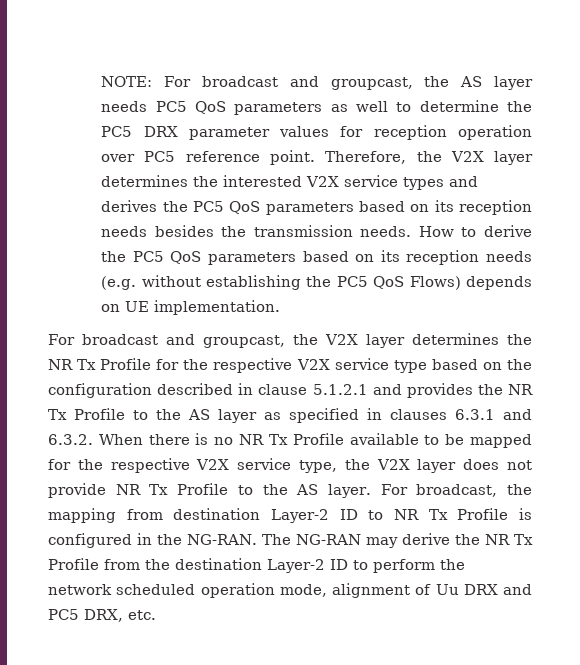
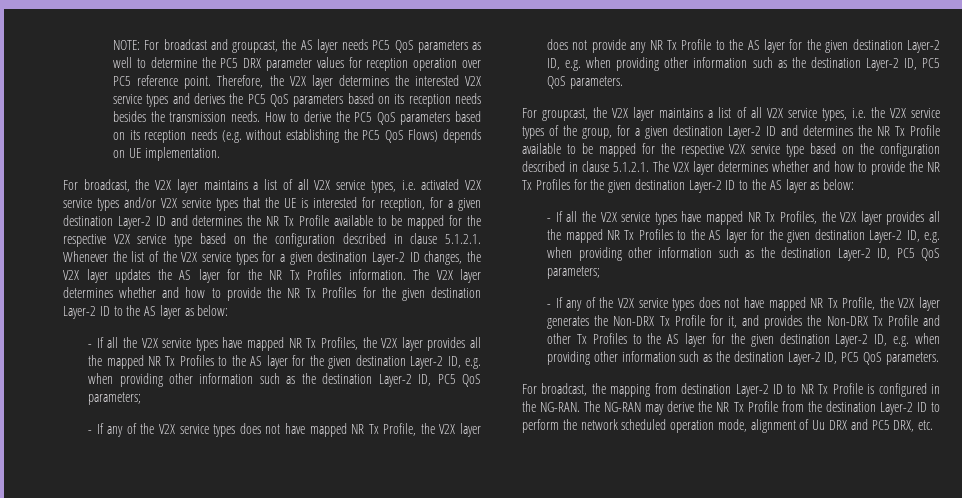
- For broadcast and groupcast, the V2X layer determines the NR Tx Profile for the respective V2X service type based on the configuration described in clause 5.1.2.1 and provides the NR Tx Profile to the AS layer as specified in clauses 6.3.1 and 6.3.2. When there is no NR Tx Profile available to be mapped for the respective V2X service type, the V2X layer does not provide NR Tx Profile to the AS layer. For broadcast, the mapping from destination Layer-2 ID to NR Tx Profile is configured in the NG-RAN.
+ For broadcast, the V2X layer maintains a list of all V2X service types, i.e. activated V2X service types and/or V2X service types that the UE is interested for reception, for a given destination Layer-2 ID and determines the NR Tx Profile available to be mapped for the respective V2X service type based on the configuration described in clause 5.1.2.1. Whenever the list of the V2X service types for a given destination Layer-2 ID changes, the V2X layer updates the AS layer for the NR Tx Profiles information. The V2X layer determines whether and how to provide the NR Tx Profiles for the given destination Layer-2 ID to the AS layer as below:
+ - If all the V2X service types have mapped NR Tx Profiles, the V2X layer provides all the mapped NR Tx Profiles to the AS layer for the given destination Layer-2 ID, e.g. when providing other information such as the destination Layer-2 ID, PC5 QoS parameters;
+ - If any of the V2X service types does not have mapped NR Tx Profile, the V2X layer does not provide any NR Tx Profile to the AS layer for the given destination Layer-2 ID, e.g. when providing other information such as the destination Layer-2 ID, PC5 QoS parameters.
+ For groupcast, the V2X layer maintains a list of all V2X service types, i.e. the V2X service types of the group, for a given destination Layer-2 ID and determines the NR Tx Profile available to be mapped for the respective V2X service type based on the configuration described in clause 5.1.2.1. The V2X layer determines whether and how to provide the NR Tx Profiles for the given destination Layer-2 ID to the AS layer as below:
+ - If all the V2X service types have mapped NR Tx Profiles, the V2X layer provides all the mapped NR Tx Profiles to the AS layer for the given destination Layer-2 ID, e.g. when providing other information such as the destination Layer-2 ID, PC5 QoS parameters;
+ - If any of the V2X service types does not have mapped NR Tx Profile, the V2X layer generates the Non-DRX Tx Profile for it, and provides the Non-DRX Tx Profile and other Tx Profiles to the AS layer for the given destination Layer-2 ID, e.g. when providing other information such as the destination Layer-2 ID, PC5 QoS parameters.
+ For broadcast, the mapping from destination Layer-2 ID to NR Tx Profile is configured in the NG-RAN.

